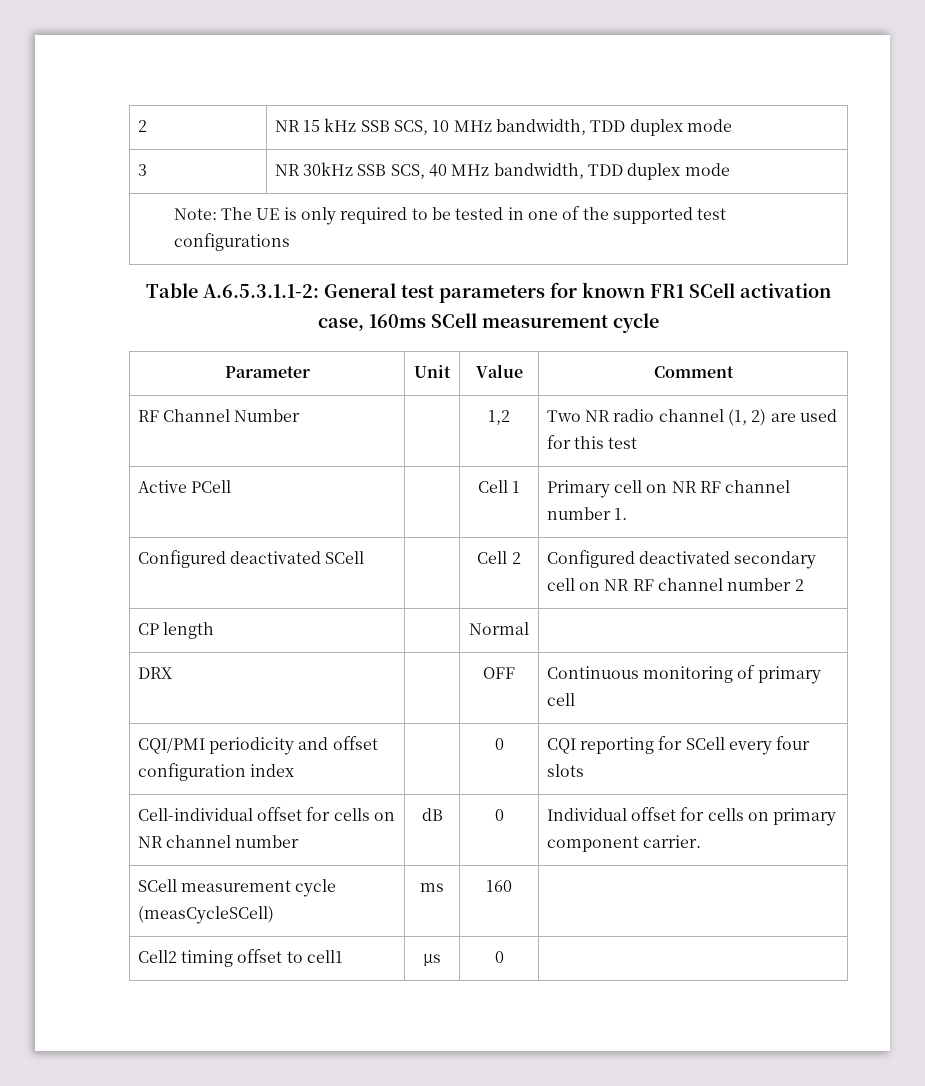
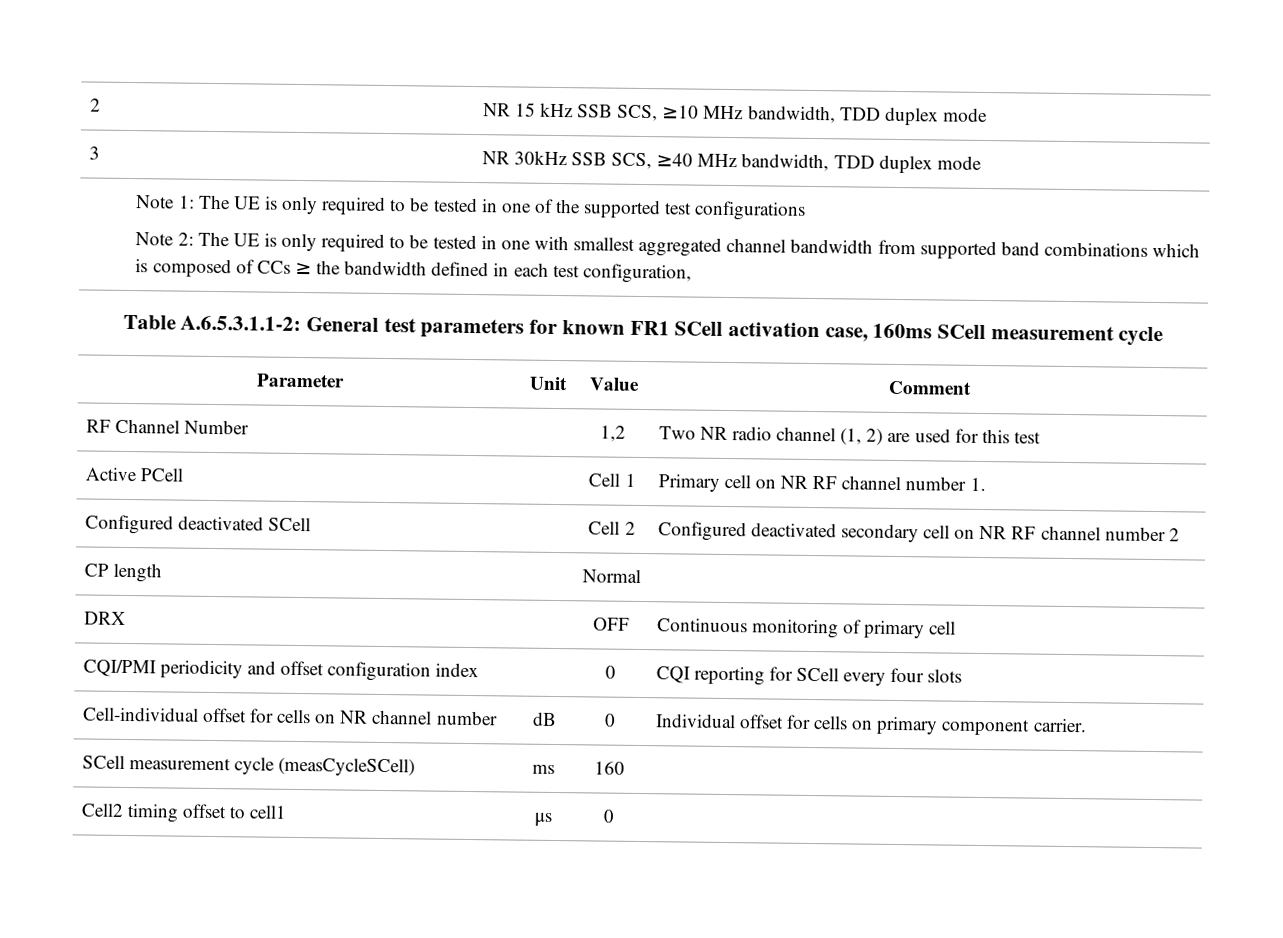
- 2 | NR 15 kHz SSB SCS, 10 MHz bandwidth, TDD duplex mode
+ 2 | NR 15 kHz SSB SCS, ≥10 MHz bandwidth, TDD duplex mode
- 3 | NR 30kHz SSB SCS, 40 MHz bandwidth, TDD duplex mode
- Note: The UE is only required to be tested in one of the supported test configurations
+ 3 | NR 30kHz SSB SCS, ≥40 MHz bandwidth, TDD duplex mode
+ Note 1: The UE is only required to be tested in one of the supported test configurations
+ Note 2: The UE is only required to be tested in one with smallest aggregated channel bandwidth from supported band combinations which is composed of CCs ≥ the bandwidth defined in each test configuration,

